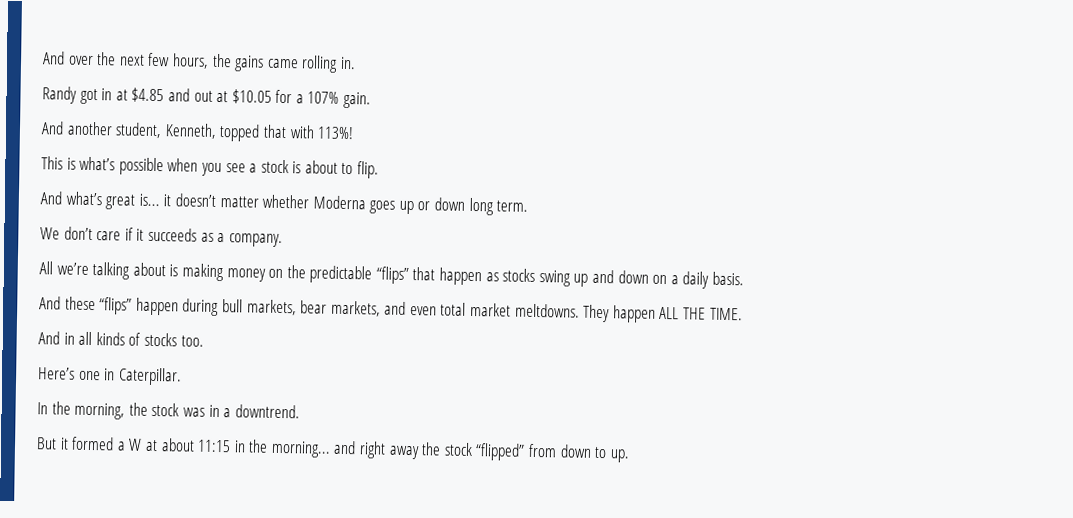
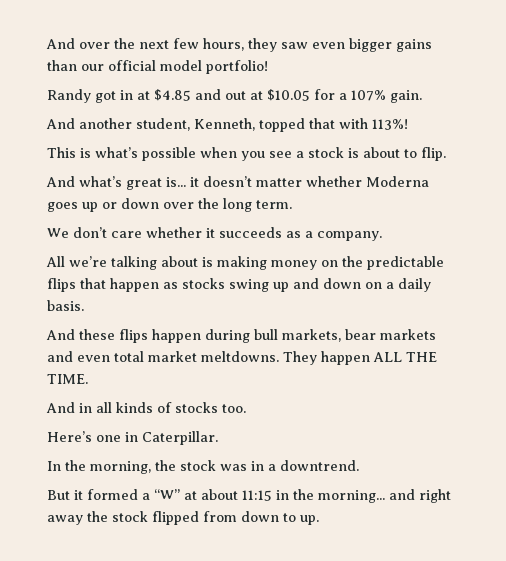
- And over the next few hours, the gains came rolling in.
+ And over the next few hours, they saw even bigger gains than our official model portfolio!
- And what’s great is... it doesn’t matter whether Moderna goes up or down long term.
+ And what’s great is... it doesn’t matter whether Moderna goes up or down over the long term.
- We don’t care if it succeeds as a company.
+ We don’t care whether it succeeds as a company.
- All we’re talking about is making money on the predictable “flips” that happen as stocks swing up and down on a daily basis.
+ All we’re talking about is making money on the predictable flips that happen as stocks swing up and down on a daily basis.
- And these “flips” happen during bull markets, bear markets, and even total market meltdowns.
+ And these flips happen during bull markets, bear markets and even total market meltdowns.
- But it formed a W at about 11:15 in the morning... and right away the stock “flipped” from down to up.
+ But it formed a “W” at about 11:15 in the morning... and right away the stock flipped from down to up.

